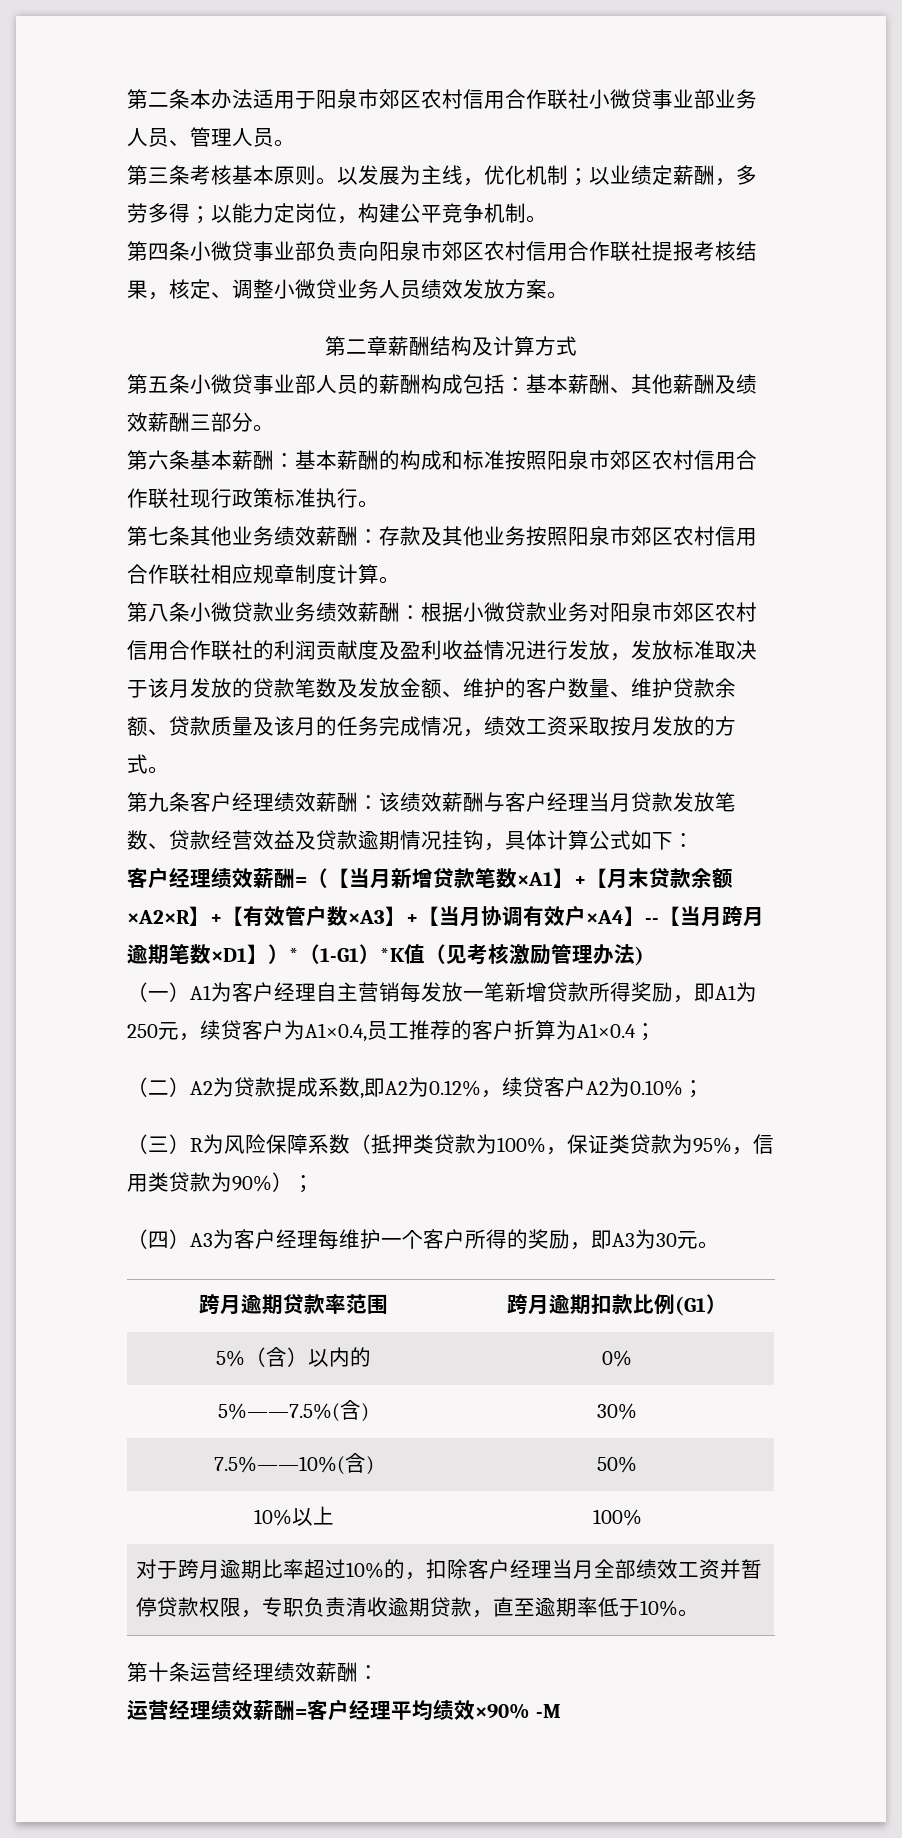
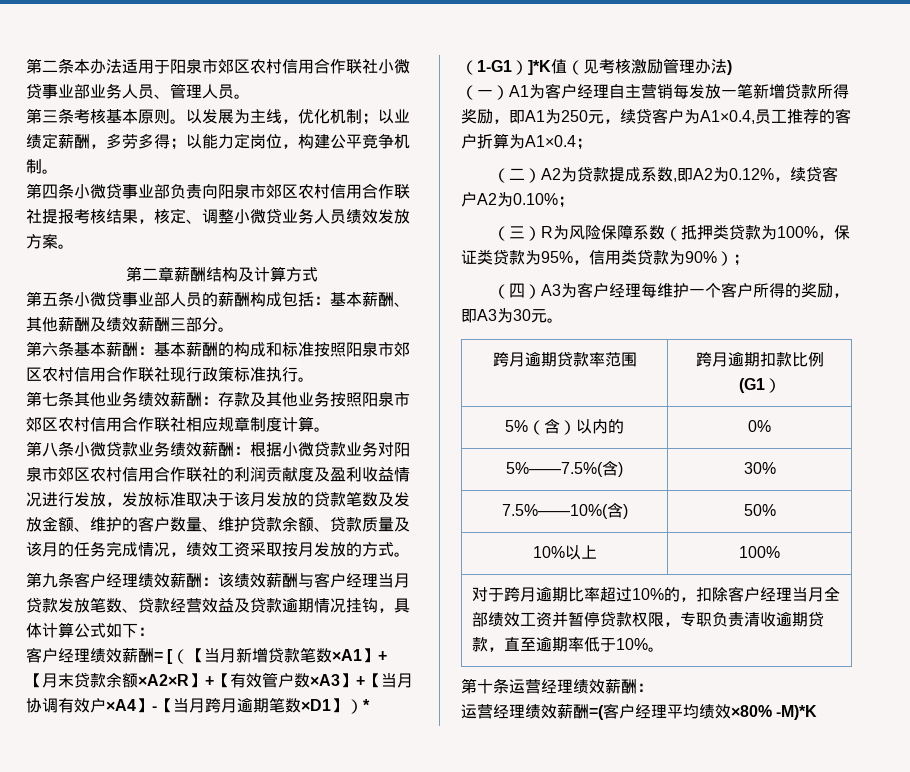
- 客户经理绩效薪酬=（【当月新增贷款笔数×A1】+【月末贷款余额×A2×R】+【有效管户数×A3】+【当月协调有效户×A4】--【当月跨月逾期笔数×D1】）*（1-G1）*K值（见考核激励管理办法)
+ 客户经理绩效薪酬= [（【当月新增贷款笔数×A1】+【月末贷款余额×A2×R】+【有效管户数×A3】+【当月协调有效户×A4】-【当月跨月逾期笔数×D1】）*（1-G1）]*K值（见考核激励管理办法)
- 运营经理绩效薪酬=客户经理平均绩效×90% -M
+ 运营经理绩效薪酬=(客户经理平均绩效×80% -M)*K

